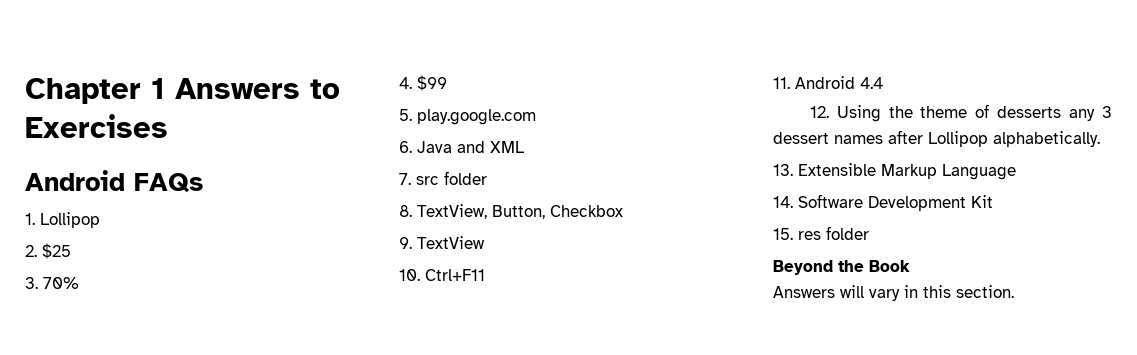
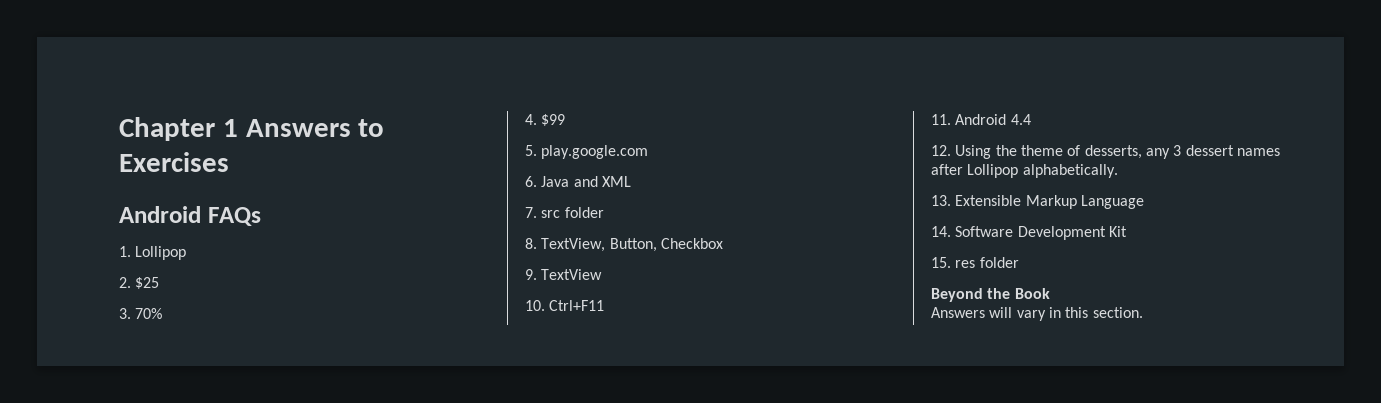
- 12. Using the theme of desserts any 3 dessert names after Lollipop alphabetically.
+ 12. Using the theme of desserts, any 3 dessert names after Lollipop alphabetically.

